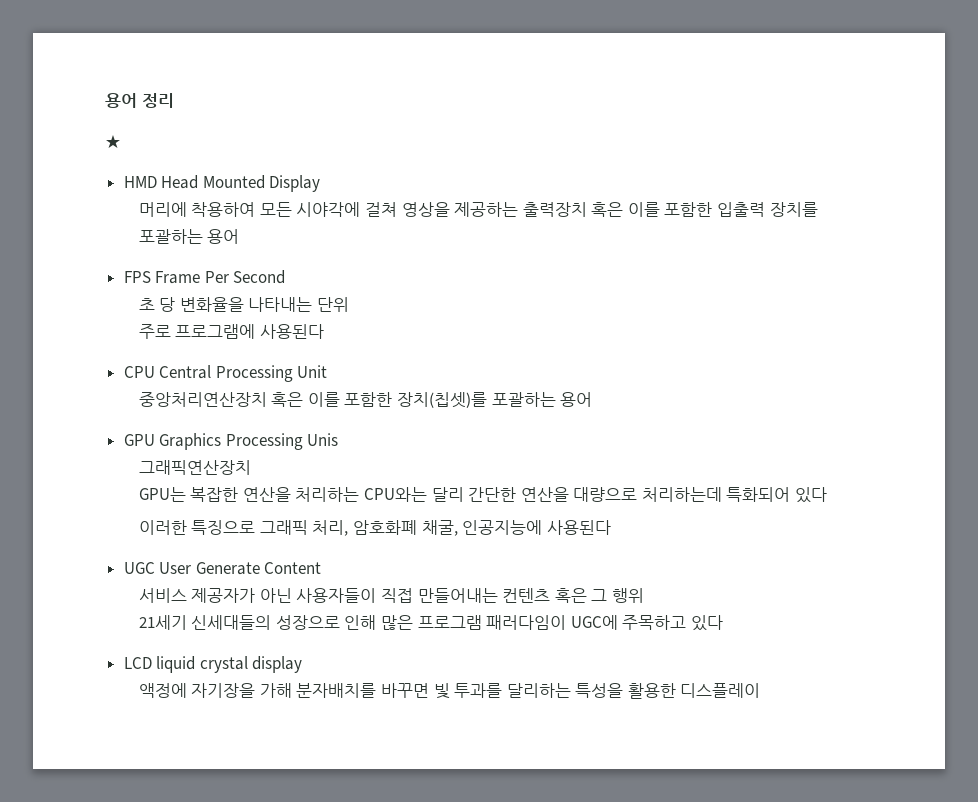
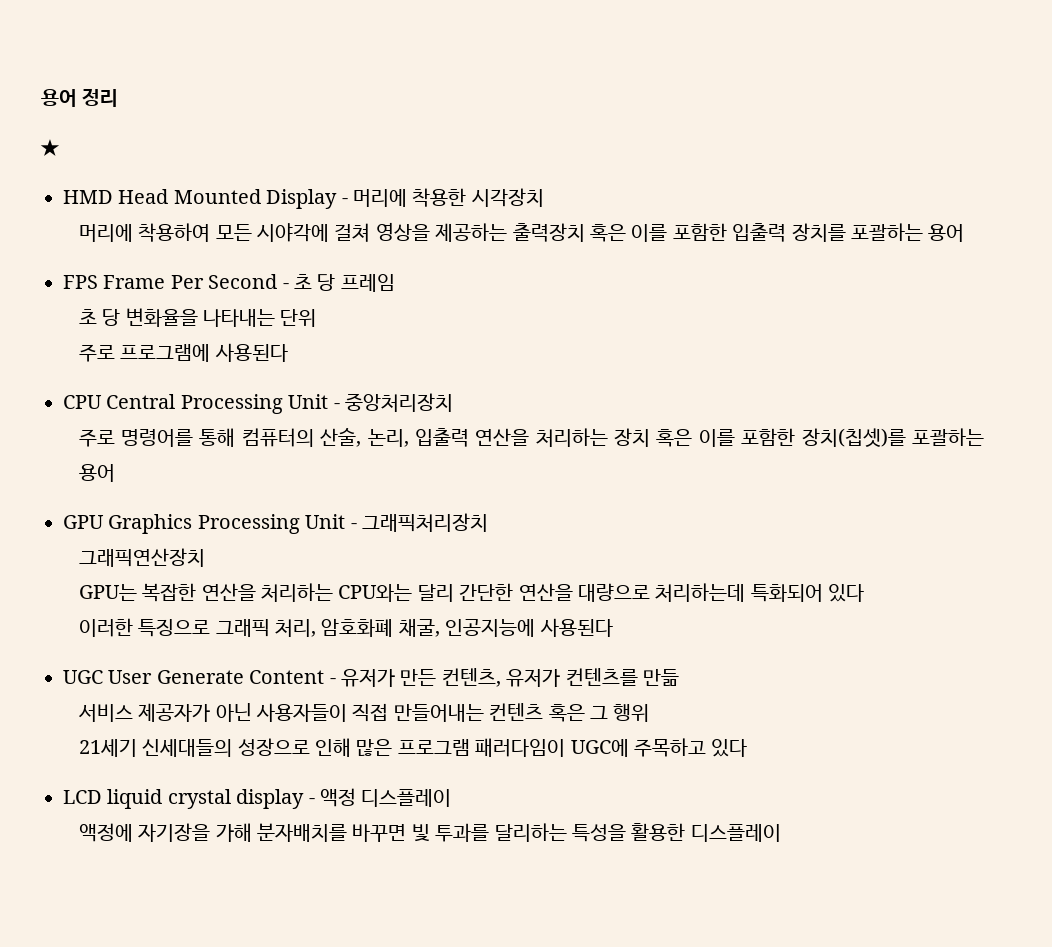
- HMD Head Mounted Display
+ HMD Head Mounted Display - 머리에 착용한 시각장치
- FPS Frame Per Second
+ FPS Frame Per Second - 초 당 프레임
- CPU Central Processing Unit
- 중앙처리연산장치 혹은 이를 포함한 장치(칩셋)를 포괄하는 용어
+ CPU Central Processing Unit - 중앙처리장치
+ 주로 명령어를 통해 컴퓨터의 산술, 논리, 입출력 연산을 처리하는 장치 혹은 이를 포함한 장치(칩셋)를 포괄하는 용어
- GPU Graphics Processing Unis
+ GPU Graphics Processing Unit - 그래픽처리장치
- UGC User Generate Content
+ UGC User Generate Content - 유저가 만든 컨텐츠, 유저가 컨텐츠를 만듦
- LCD liquid crystal display
+ LCD liquid crystal display - 액정 디스플레이

